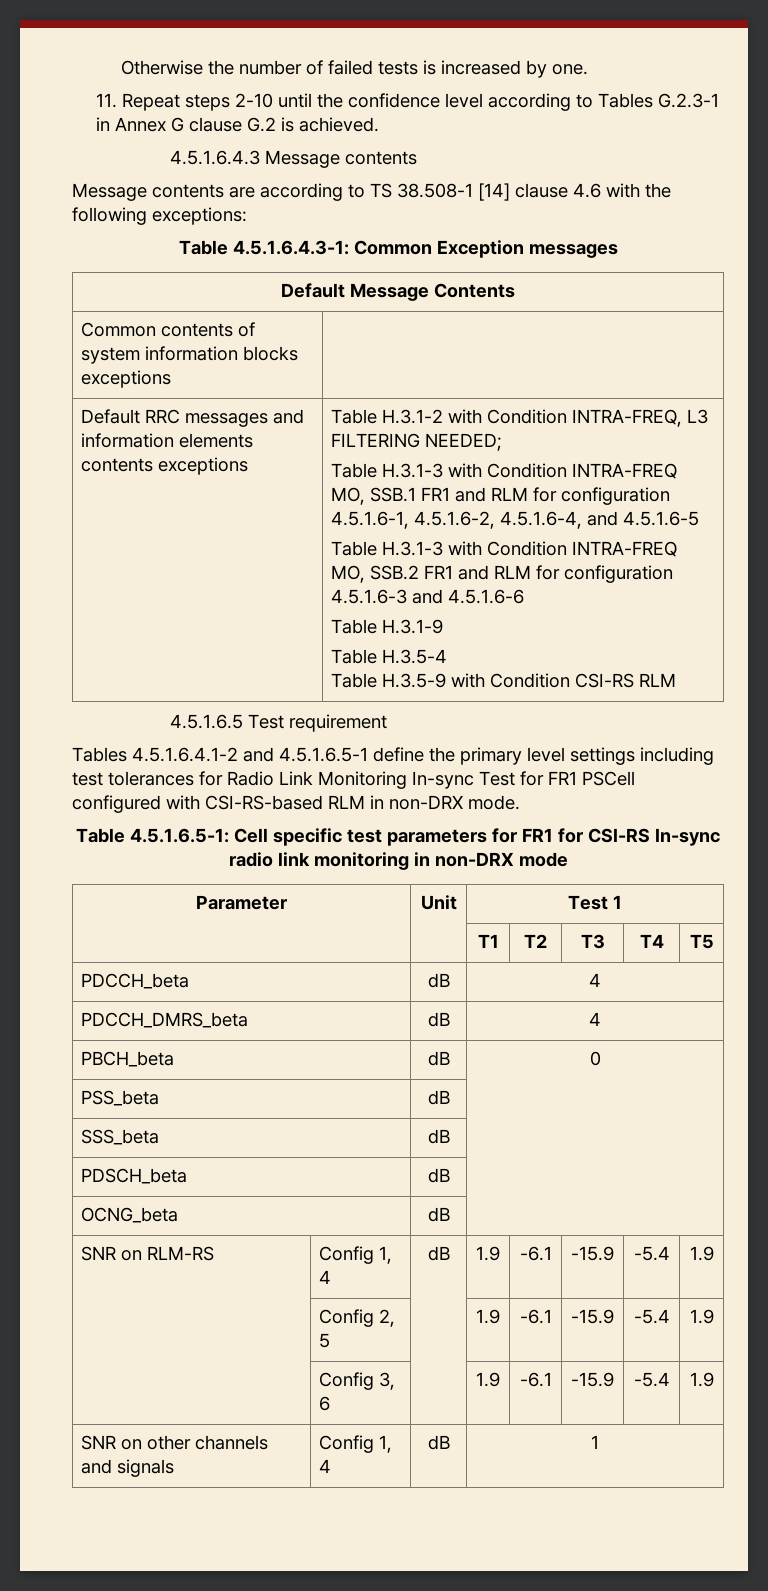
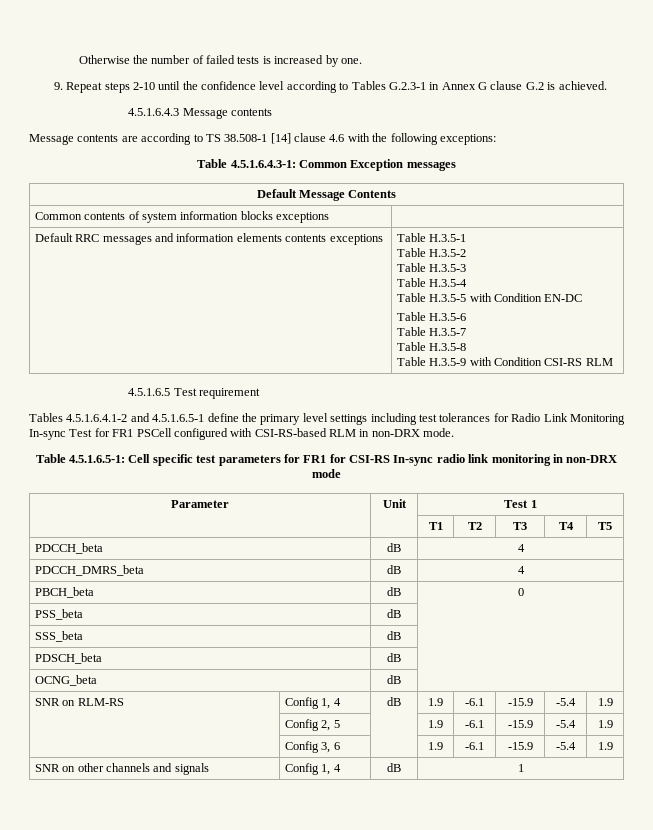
- 11. Repeat steps 2-10 until the confidence level according to Tables G.2.3-1 in Annex G clause G.2 is achieved.
+ 9. Repeat steps 2-10 until the confidence level according to Tables G.2.3-1 in Annex G clause G.2 is achieved.
- Table H.3.1-2 with Condition INTRA-FREQ, L3 FILTERING NEEDED;
- Table H.3.1-3 with Condition INTRA-FREQ MO, SSB.1 FR1 and RLM for configuration 4.5.1.6-1, 4.5.1.6-2, 4.5.1.6-4, and 4.5.1.6-5
- Table H.3.1-3 with Condition INTRA-FREQ MO, SSB.2 FR1 and RLM for configuration 4.5.1.6-3 and 4.5.1.6-6
- Table H.3.1-9
+ Table H.3.5-1
+ Table H.3.5-2
+ Table H.3.5-3
  Table H.3.5-4
+ Table H.3.5-5 with Condition EN-DC
+ Table H.3.5-6
+ Table H.3.5-7
+ Table H.3.5-8

